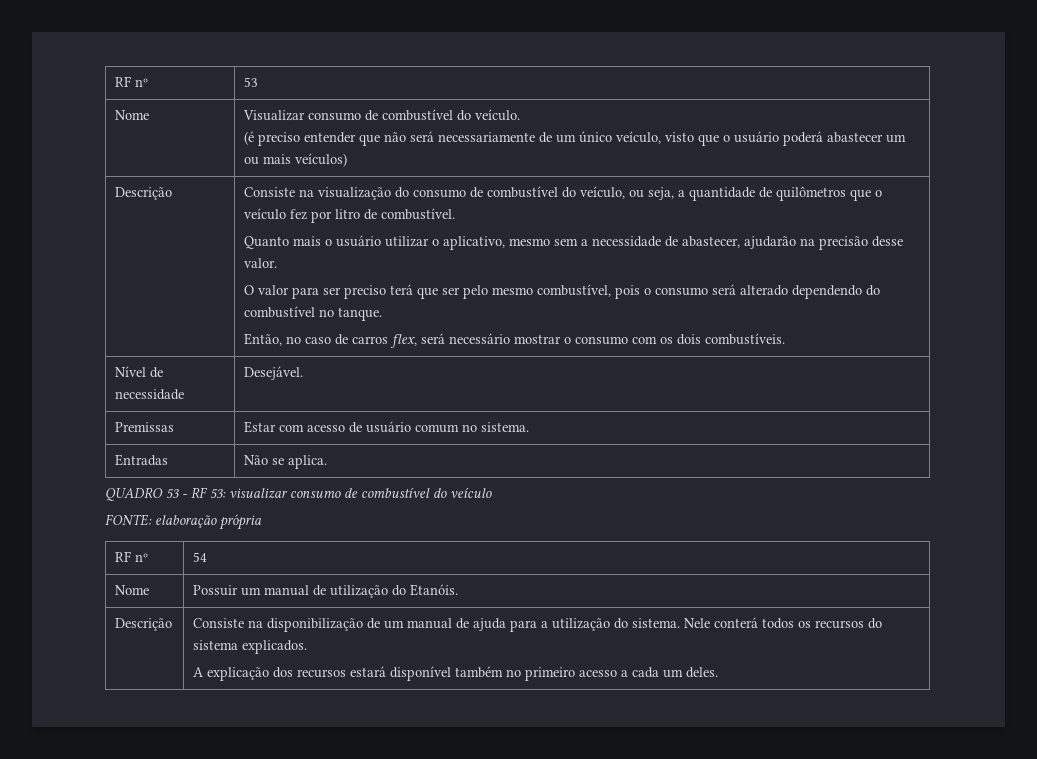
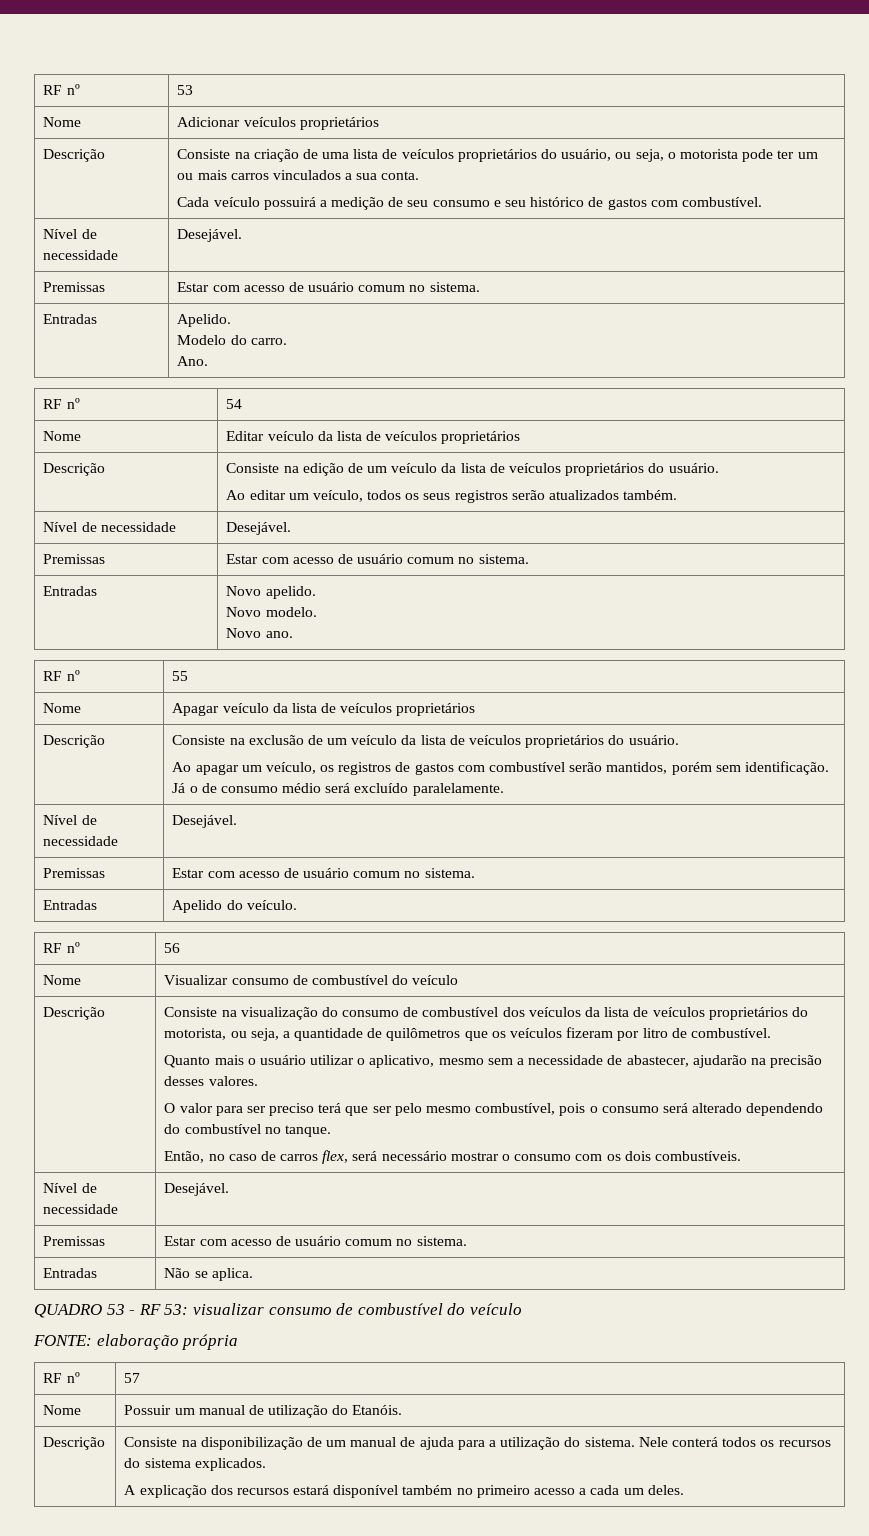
+ Nome | Adicionar veículos proprietários
+ Descrição | Consiste na criação de uma lista de veículos proprietários do usuário, ou seja, o motorista pode ter um ou mais carros vinculados a sua conta.
+ Cada veículo possuirá a medição de seu consumo e seu histórico de gastos com combustível.
+ Nível de necessidade | Desejável.
+ Premissas | Estar com acesso de usuário comum no sistema.
+ Entradas | Apelido.
+ Modelo do carro.
+ Ano.
+ RF nº | 54
+ Nome | Editar veículo da lista de veículos proprietários
+ Descrição | Consiste na edição de um veículo da lista de veículos proprietários do usuário.
+ Ao editar um veículo, todos os seus registros serão atualizados também.
+ Nível de necessidade | Desejável.
+ Premissas | Estar com acesso de usuário comum no sistema.
+ Entradas | Novo apelido.
+ Novo modelo.
+ Novo ano.
+ RF nº | 55
+ Nome | Apagar veículo da lista de veículos proprietários
+ Descrição | Consiste na exclusão de um veículo da lista de veículos proprietários do usuário.
+ Ao apagar um veículo, os registros de gastos com combustível serão mantidos, porém sem identificação. Já o de consumo médio será excluído paralelamente.
+ Nível de necessidade | Desejável.
+ Premissas | Estar com acesso de usuário comum no sistema.
+ Entradas | Apelido do veículo.
+ RF nº | 56
- Nome | Visualizar consumo de combustível do veículo.
- (é preciso entender que não será necessariamente de um único veículo, visto que o usuário poderá abastecer um ou mais veículos)
+ Nome | Visualizar consumo de combustível do veículo
- Consiste na visualização do consumo de combustível do veículo, ou seja, a quantidade de quilômetros que o veículo fez por litro de combustível.
+ Consiste na visualização do consumo de combustível dos veículos da lista de veículos proprietários do motorista, ou seja, a quantidade de quilômetros que os veículos fizeram por litro de combustível.
- Quanto mais o usuário utilizar o aplicativo, mesmo sem a necessidade de abastecer, ajudarão na precisão desse valor.
+ Quanto mais o usuário utilizar o aplicativo, mesmo sem a necessidade de abastecer, ajudarão na precisão desses valores.
- RF nº | 54
+ RF nº | 57

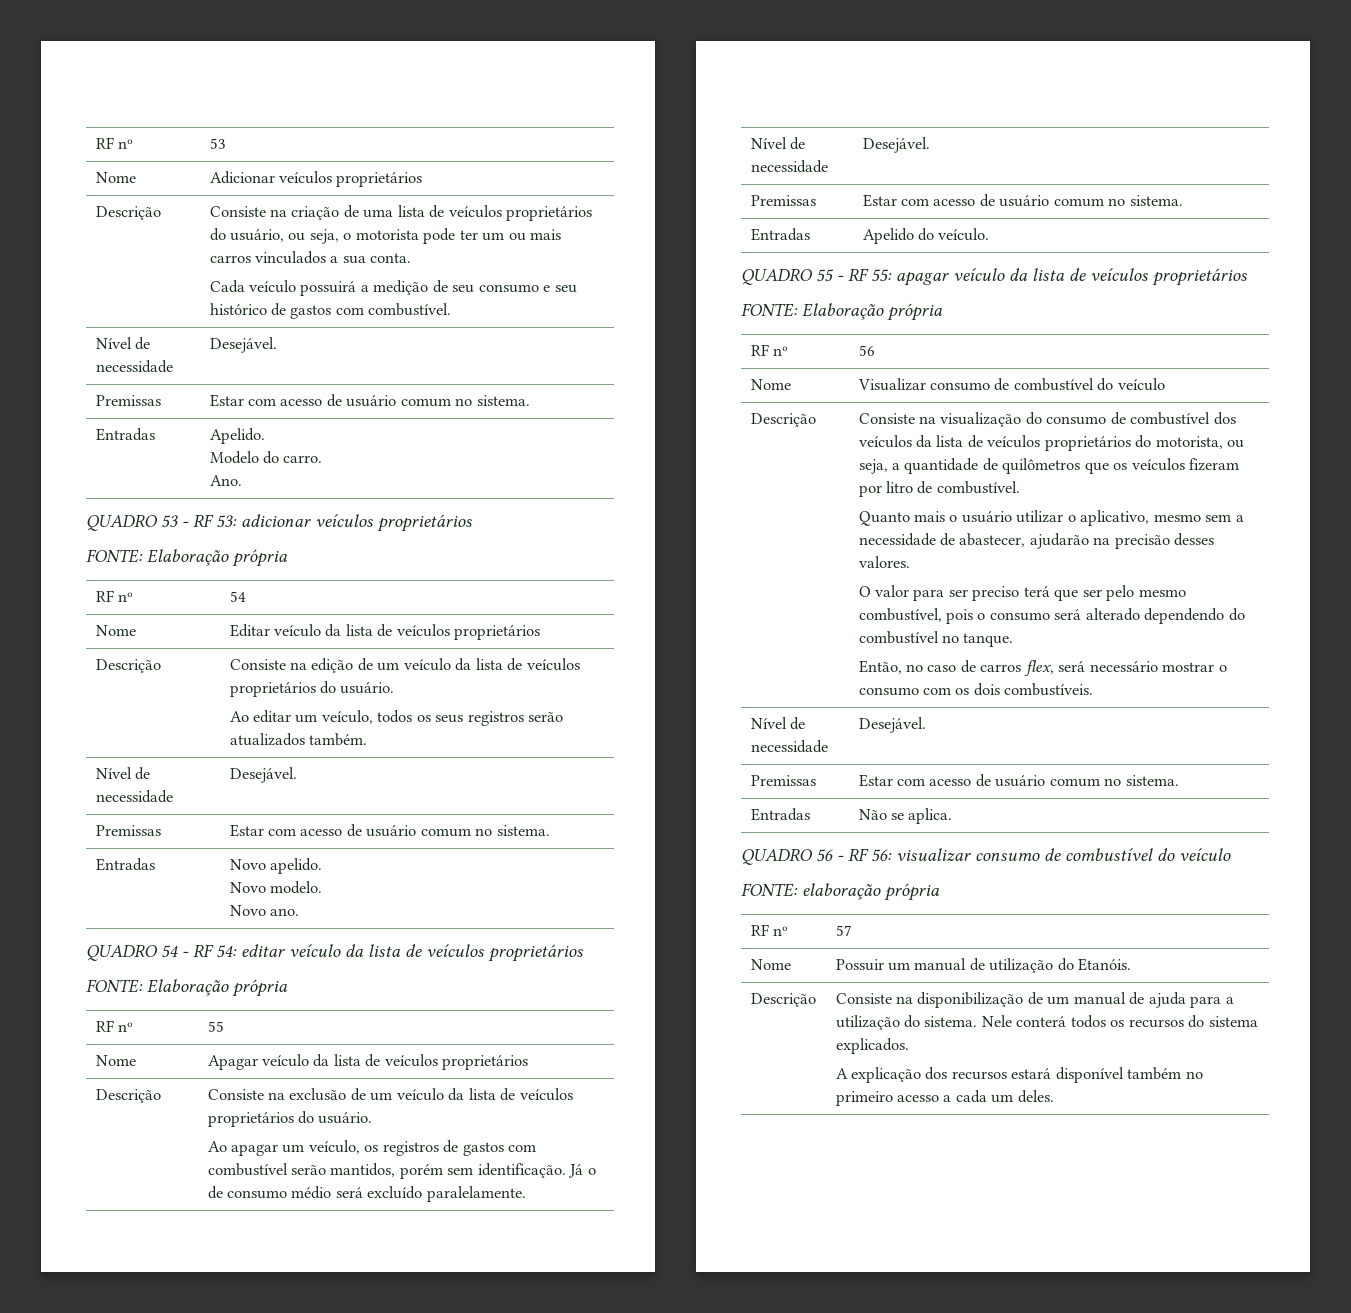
+ QUADRO 53 - RF 53: adicionar veículos proprietários
+ FONTE: Elaboração própria
+ QUADRO 54 - RF 54: editar veículo da lista de veículos proprietários
+ FONTE: Elaboração própria
+ QUADRO 55 - RF 55: apagar veículo da lista de veículos proprietários
+ FONTE: Elaboração própria
- QUADRO 53 - RF 53: visualizar consumo de combustível do veículo
+ QUADRO 56 - RF 56: visualizar consumo de combustível do veículo

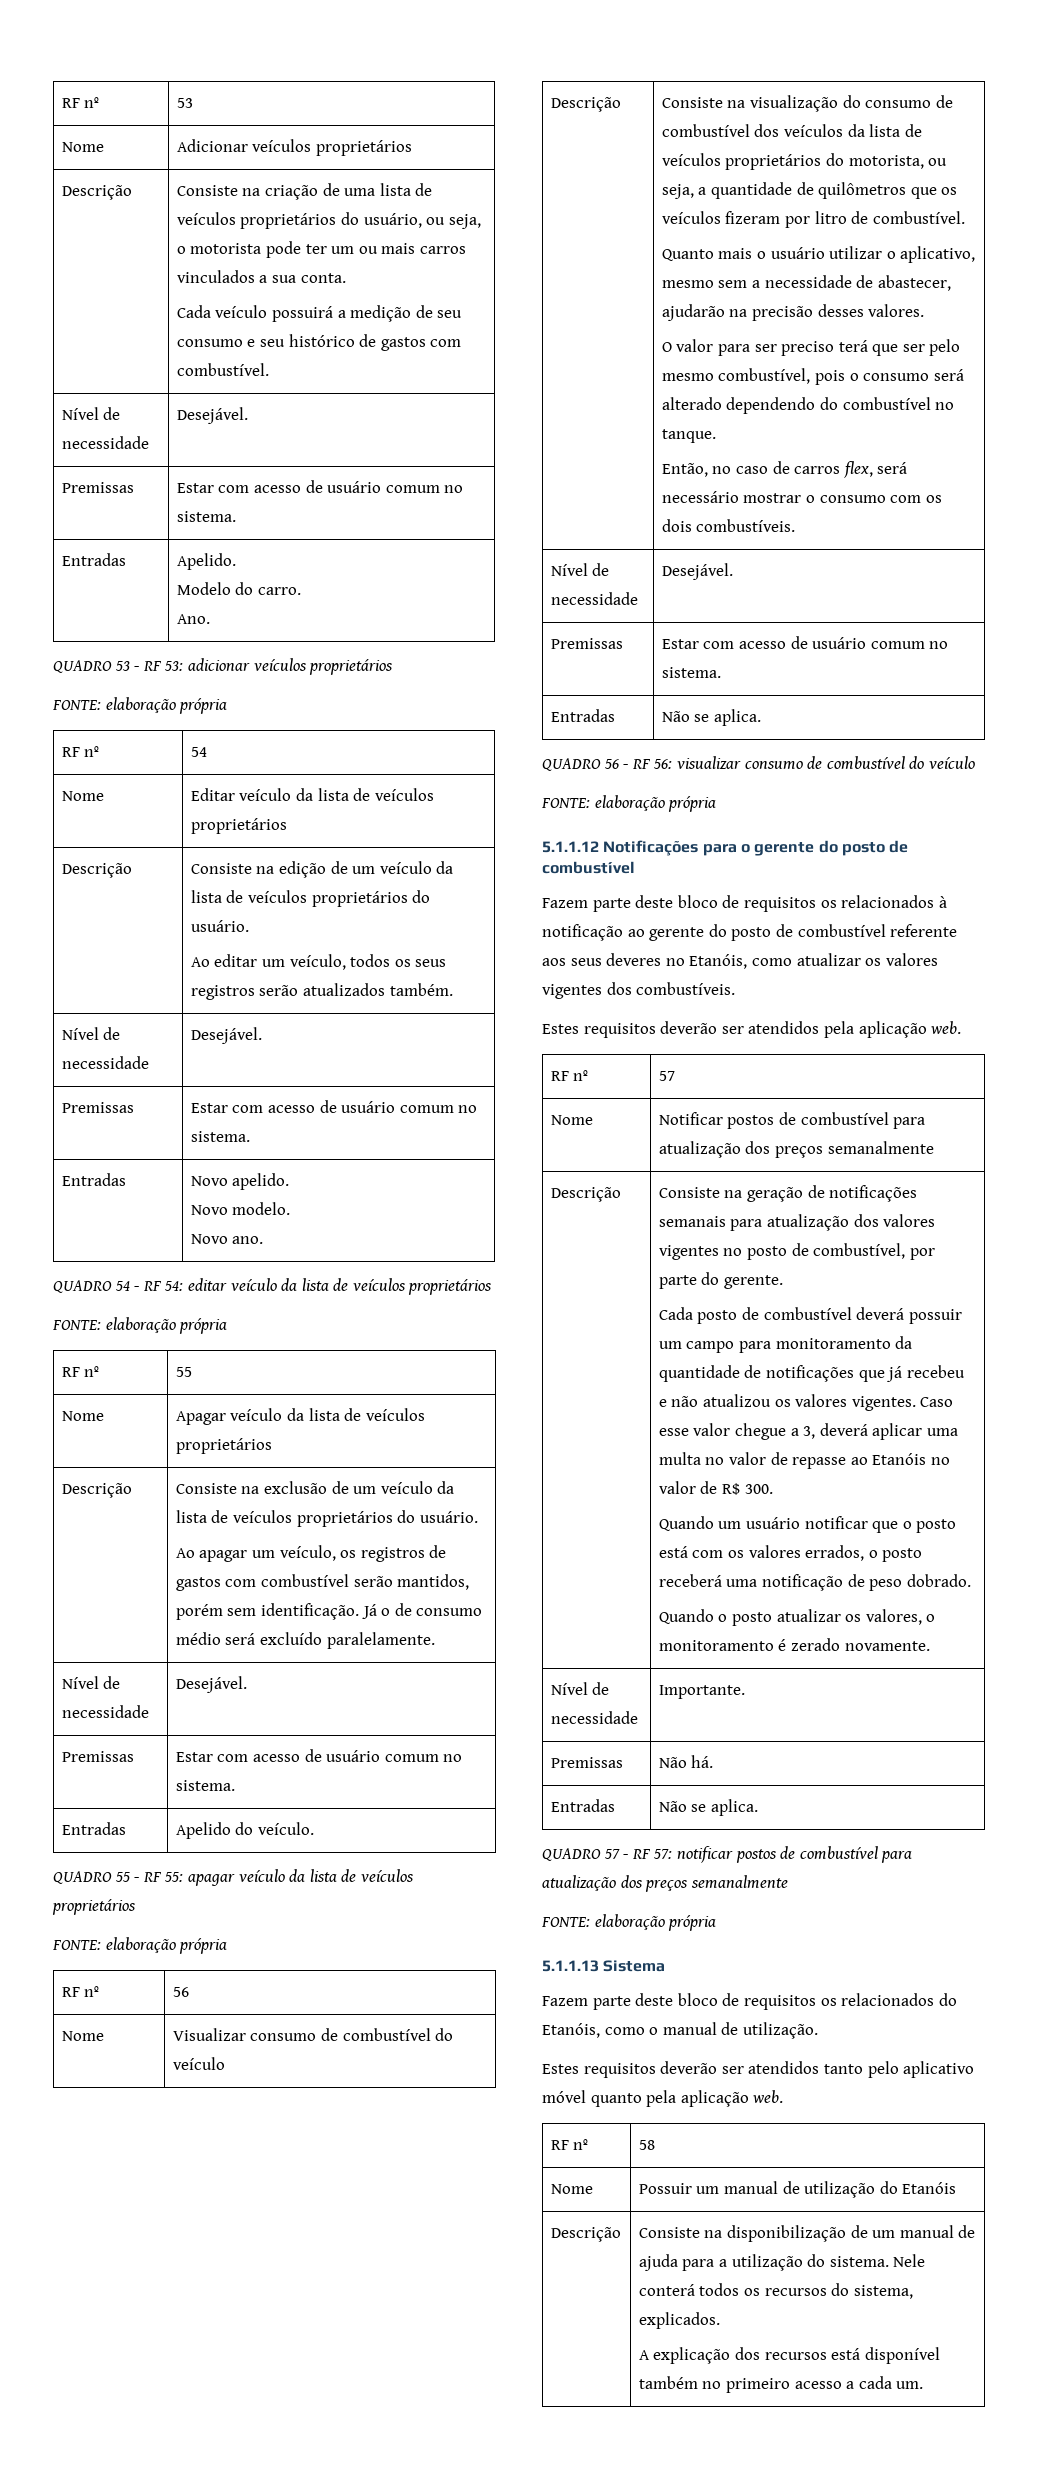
  QUADRO 53 - RF 53: adicionar veículos proprietários
- FONTE: Elaboração própria
+ FONTE: elaboração própria
  QUADRO 54 - RF 54: editar veículo da lista de veículos proprietários
- FONTE: Elaboração própria
+ FONTE: elaboração própria
  QUADRO 55 - RF 55: apagar veículo da lista de veículos proprietários
- FONTE: Elaboração própria
+ FONTE: elaboração própria
+ 5.1.1.12 Notificações para o gerente do posto de combustível
+ Fazem parte deste bloco de requisitos os relacionados à notificação ao gerente do posto de combustível referente aos seus deveres no Etanóis, como atualizar os valores vigentes dos combustíveis.
+ Estes requisitos deverão ser atendidos pela aplicação web.
  RF nº | 57
+ Nome | Notificar postos de combustível para atualização dos preços semanalmente
+ Descrição | Consiste na geração de notificações semanais para atualização dos valores vigentes no posto de combustível, por parte do gerente.
+ Cada posto de combustível deverá possuir um campo para monitoramento da quantidade de notificações que já recebeu e não atualizou os valores vigentes. Caso esse valor chegue a 3, deverá aplicar uma multa no valor de repasse ao Etanóis no valor de R$ 300.
+ Quando um usuário notificar que o posto está com os valores errados, o posto receberá uma notificação de peso dobrado.
+ Quando o posto atualizar os valores, o monitoramento é zerado novamente.
+ Nível de necessidade | Importante.
+ Premissas | Não há.
+ Entradas | Não se aplica.
+ QUADRO 57 - RF 57: notificar postos de combustível para atualização dos preços semanalmente
+ FONTE: elaboração própria
+ 5.1.1.13 Sistema
+ Fazem parte deste bloco de requisitos os relacionados do Etanóis, como o manual de utilização.
+ Estes requisitos deverão ser atendidos tanto pelo aplicativo móvel quanto pela aplicação web.
+ RF nº | 58
- Nome | Possuir um manual de utilização do Etanóis.
+ Nome | Possuir um manual de utilização do Etanóis
- Descrição | Consiste na disponibilização de um manual de ajuda para a utilização do sistema. Nele conterá todos os recursos do sistema explicados.
- A explicação dos recursos estará disponível também no primeiro acesso a cada um deles.
+ Descrição | Consiste na disponibilização de um manual de ajuda para a utilização do sistema. Nele conterá todos os recursos do sistema, explicados.
+ A explicação dos recursos está disponível também no primeiro acesso a cada um.

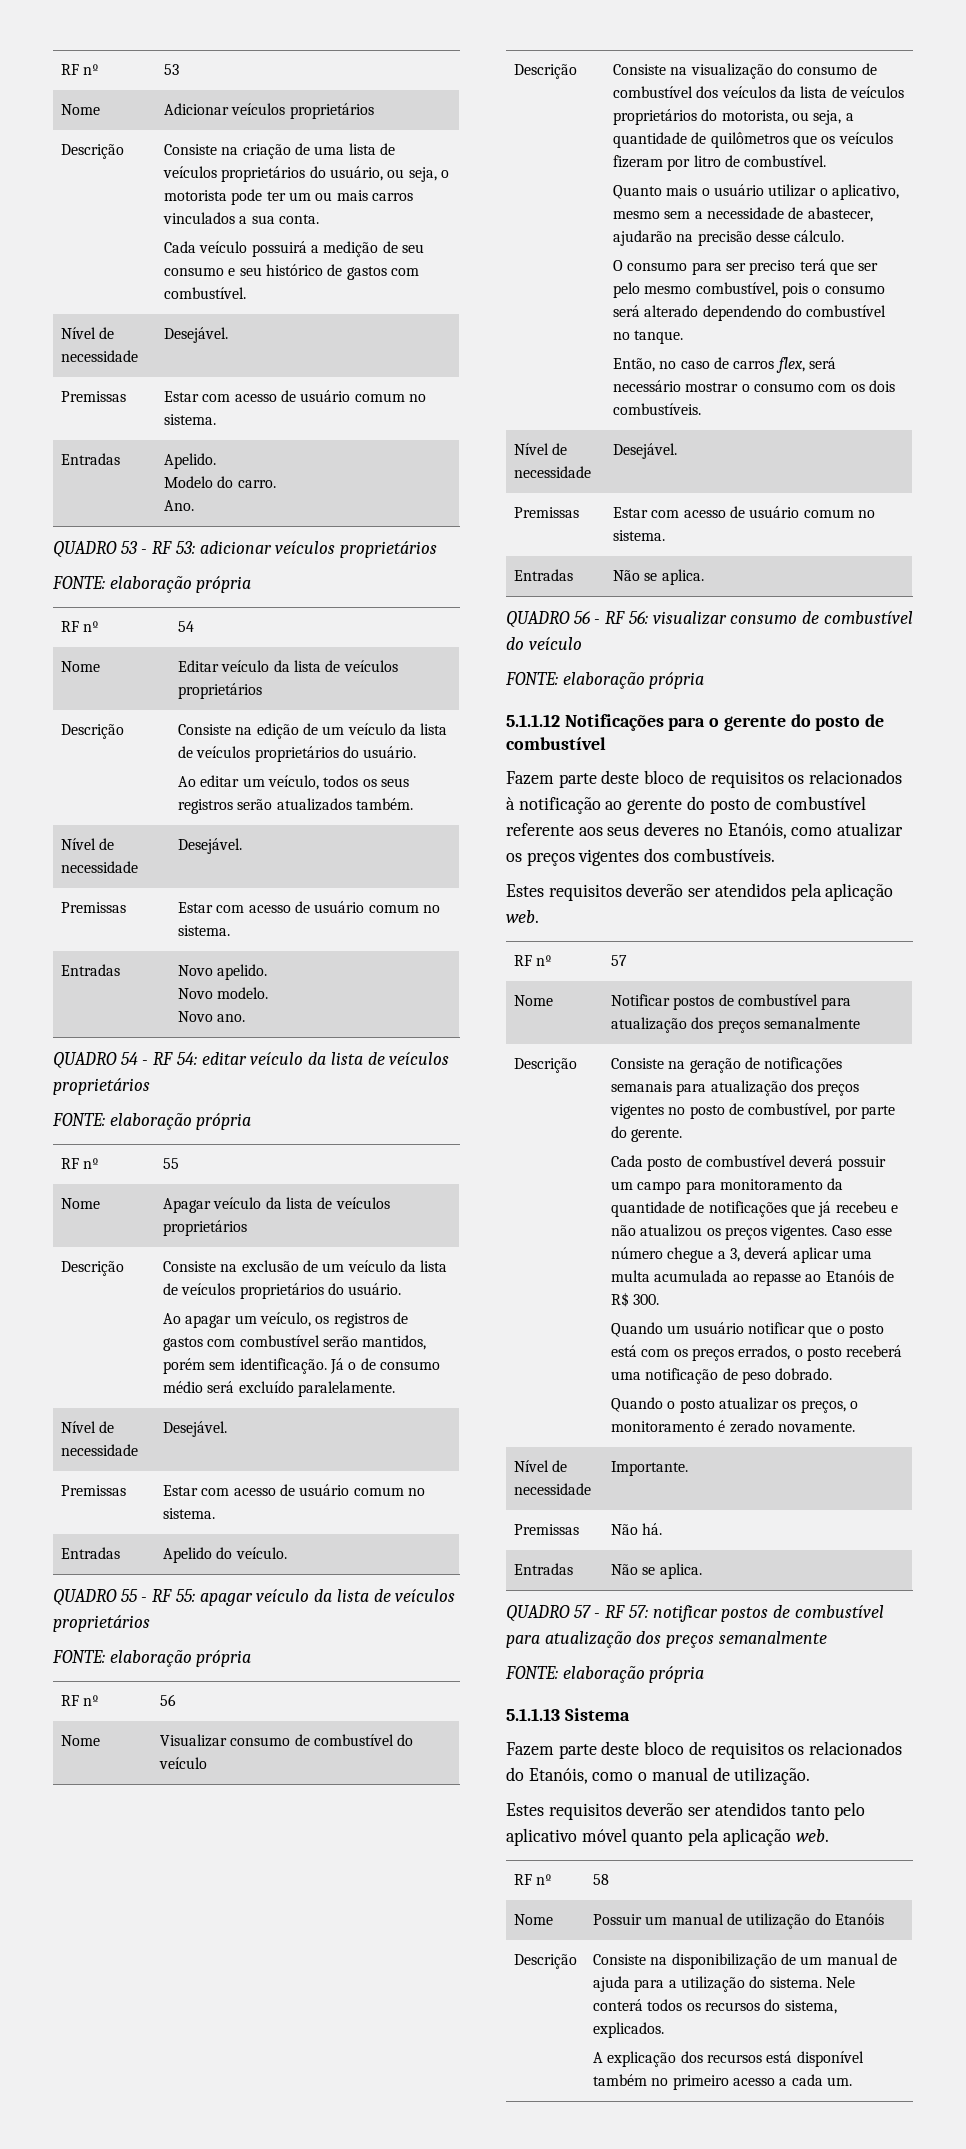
- Quanto mais o usuário utilizar o aplicativo, mesmo sem a necessidade de abastecer, ajudarão na precisão desses valores.
+ Quanto mais o usuário utilizar o aplicativo, mesmo sem a necessidade de abastecer, ajudarão na precisão desse cálculo.
- O valor para ser preciso terá que ser pelo mesmo combustível, pois o consumo será alterado dependendo do combustível no tanque.
+ O consumo para ser preciso terá que ser pelo mesmo combustível, pois o consumo será alterado dependendo do combustível no tanque.
- Fazem parte deste bloco de requisitos os relacionados à notificação ao gerente do posto de combustível referente aos seus deveres no Etanóis, como atualizar os valores vigentes dos combustíveis.
+ Fazem parte deste bloco de requisitos os relacionados à notificação ao gerente do posto de combustível referente aos seus deveres no Etanóis, como atualizar os preços vigentes dos combustíveis.
- Consiste na geração de notificações semanais para atualização dos valores vigentes no posto de combustível, por parte do gerente.
+ Consiste na geração de notificações semanais para atualização dos preços vigentes no posto de combustível, por parte do gerente.
- Cada posto de combustível deverá possuir um campo para monitoramento da quantidade de notificações que já recebeu e não atualizou os valores vigentes.
+ Cada posto de combustível deverá possuir um campo para monitoramento da quantidade de notificações que já recebeu e não atualizou os preços vigentes.
- Caso esse valor chegue a 3, deverá aplicar uma multa no valor de repasse ao Etanóis no valor de R$ 300.
+ Caso esse número chegue a 3, deverá aplicar uma multa acumulada ao repasse ao Etanóis de R$ 300.
- Quando um usuário notificar que o posto está com os valores errados, o posto receberá uma notificação de peso dobrado.
+ Quando um usuário notificar que o posto está com os preços errados, o posto receberá uma notificação de peso dobrado.
- Quando o posto atualizar os valores, o monitoramento é zerado novamente.
+ Quando o posto atualizar os preços, o monitoramento é zerado novamente.

